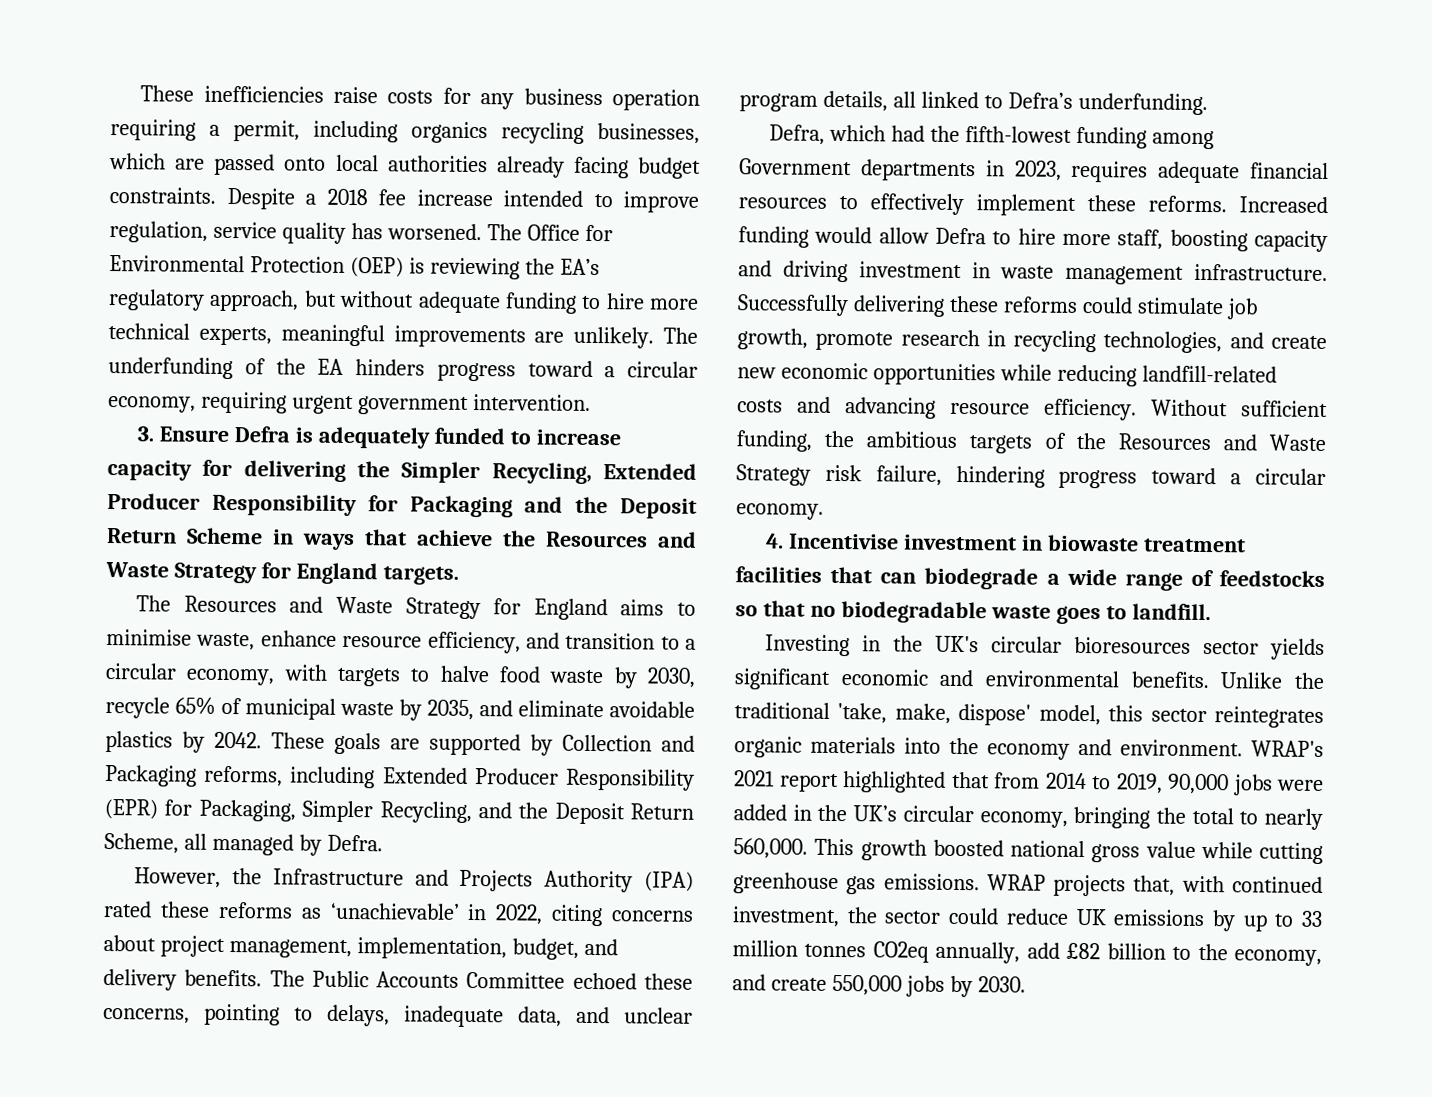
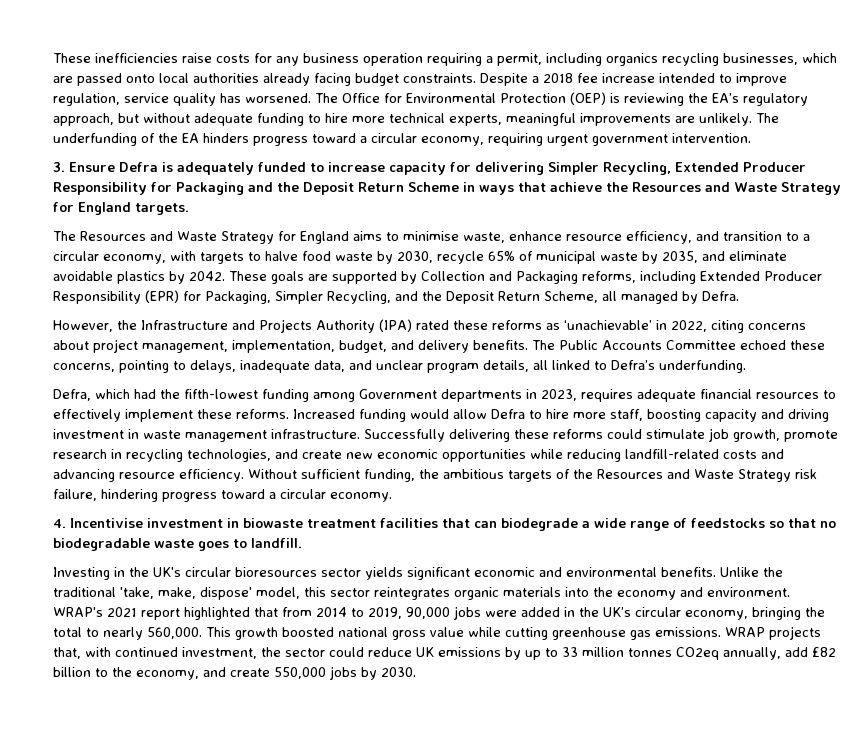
- 3. Ensure Defra is adequately funded to increase capacity for delivering the Simpler Recycling, Extended Producer Responsibility for Packaging and the Deposit Return Scheme in ways that achieve the Resources and Waste Strategy for England targets.
+ 3. Ensure Defra is adequately funded to increase capacity for delivering Simpler Recycling, Extended Producer Responsibility for Packaging and the Deposit Return Scheme in ways that achieve the Resources and Waste Strategy for England targets.

